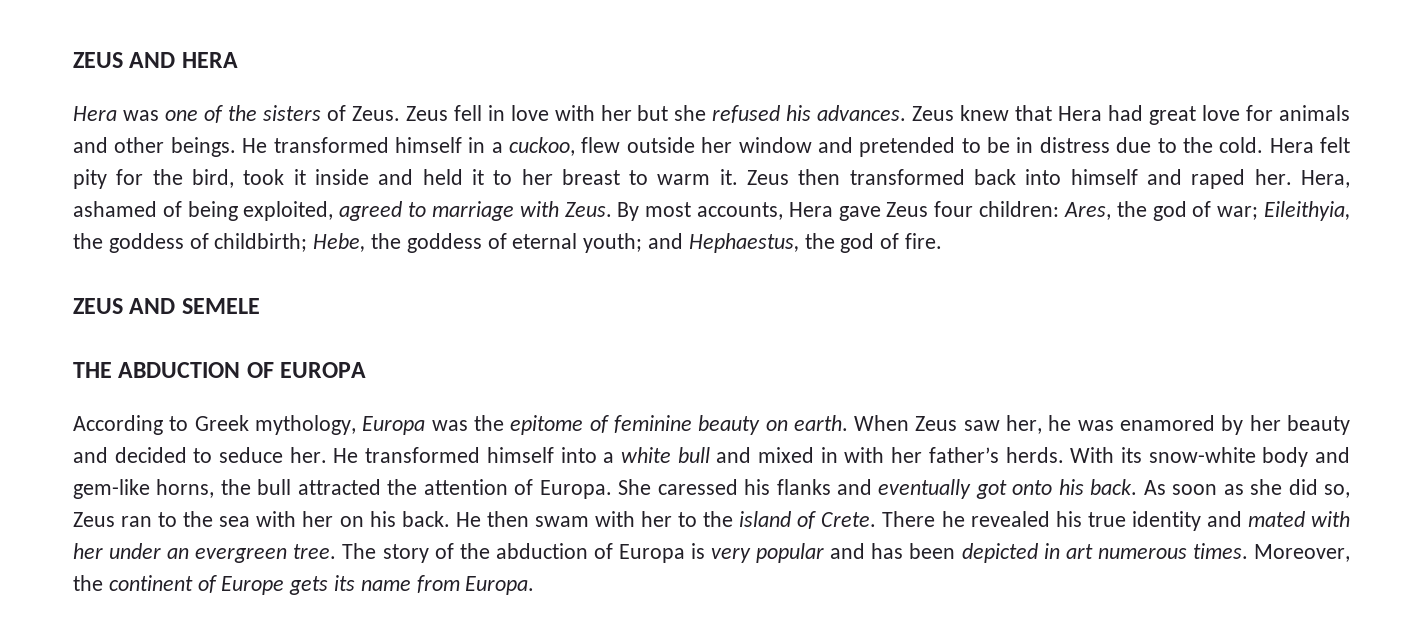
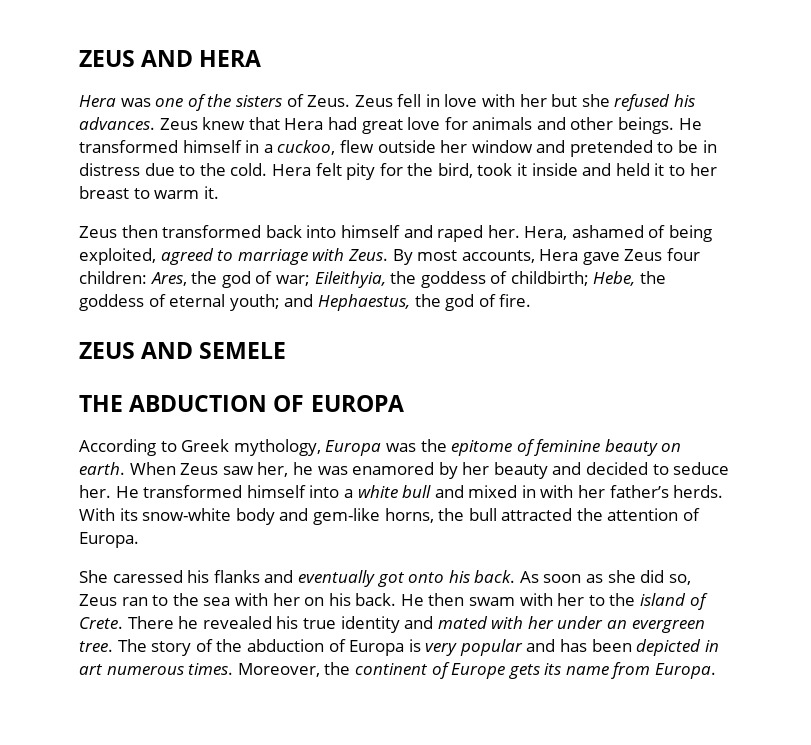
- Hera felt pity for the bird, took it inside and held it to her breast to warm it. Zeus then transformed back into himself and raped her.
+ Hera felt pity for the bird, took it inside and held it to her breast to warm it.
+ Zeus then transformed back into himself and raped her.
- With its snow-white body and gem-like horns, the bull attracted the attention of Europa. She caressed his flanks and eventually got onto his back.
+ With its snow-white body and gem-like horns, the bull attracted the attention of Europa.
+ She caressed his flanks and eventually got onto his back.

